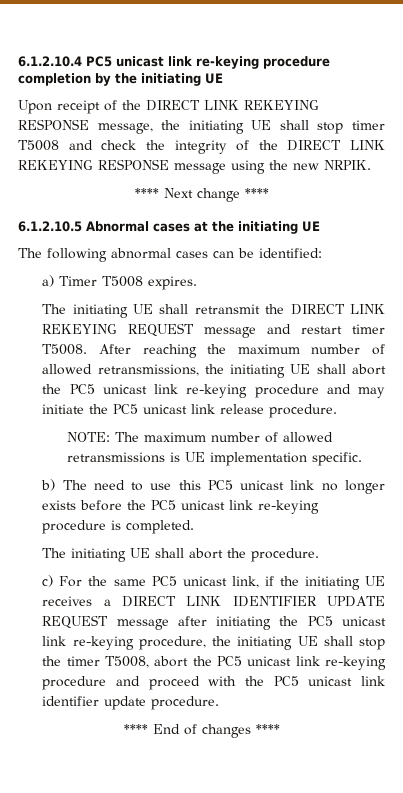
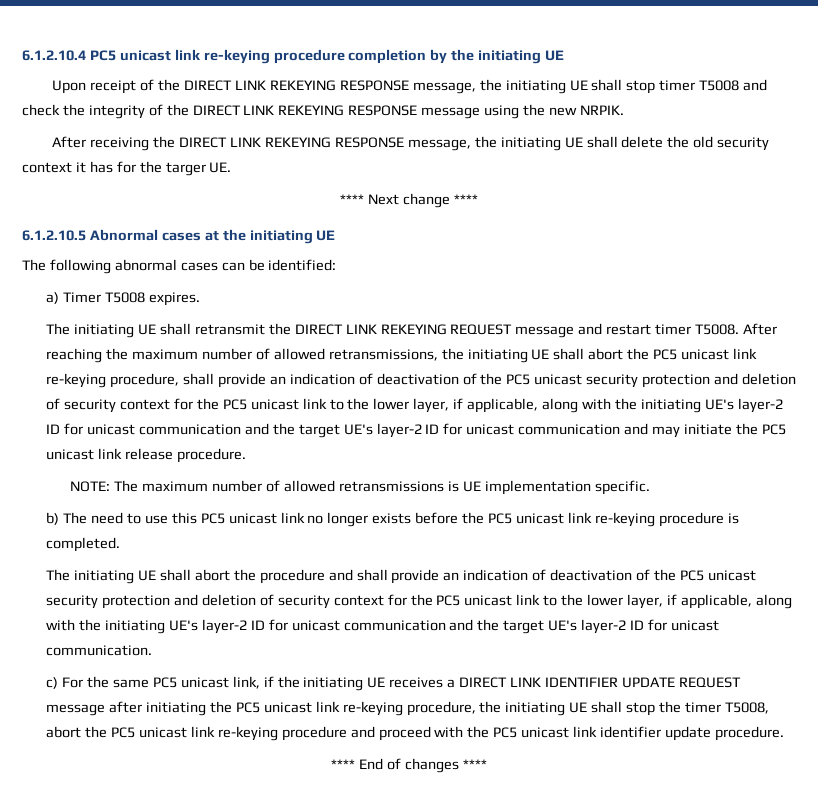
+ After receiving the DIRECT LINK REKEYING RESPONSE message, the initiating UE shall delete the old security context it has for the targer UE.
- After reaching the maximum number of allowed retransmissions, the initiating UE shall abort the PC5 unicast link re-keying procedure and may initiate the PC5 unicast link release procedure.
+ After reaching the maximum number of allowed retransmissions, the initiating UE shall abort the PC5 unicast link re-keying procedure, shall provide an indication of deactivation of the PC5 unicast security protection and deletion of security context for the PC5 unicast link to the lower layer, if applicable, along with the initiating UE's layer-2 ID for unicast communication and the target UE's layer-2 ID for unicast communication and may initiate the PC5 unicast link release procedure.
- The initiating UE shall abort the procedure.
+ The initiating UE shall abort the procedure and shall provide an indication of deactivation of the PC5 unicast security protection and deletion of security context for the PC5 unicast link to the lower layer, if applicable, along with the initiating UE's layer-2 ID for unicast communication and the target UE's layer-2 ID for unicast communication.

